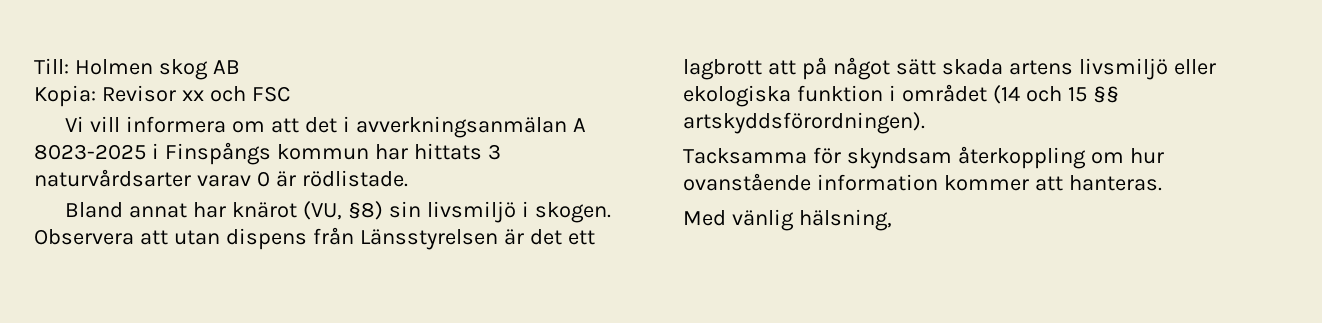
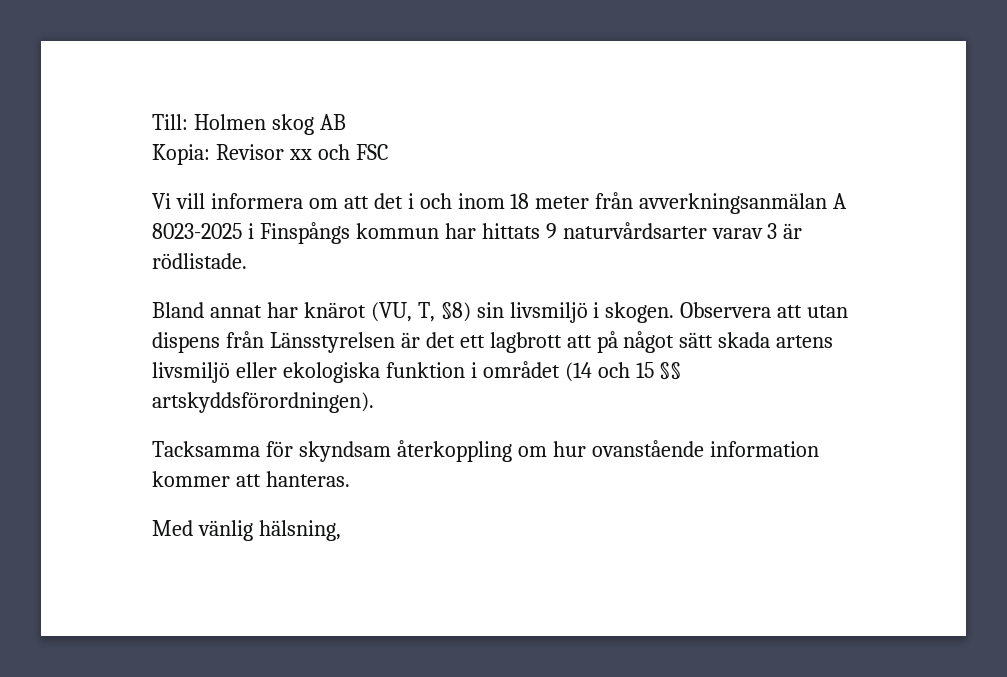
- Vi vill informera om att det i avverkningsanmälan A 8023-2025 i Finspångs kommun har hittats 3 naturvårdsarter varav 0 är rödlistade.
+ Vi vill informera om att det i och inom 18 meter från avverkningsanmälan A 8023-2025 i Finspångs kommun har hittats 9 naturvårdsarter varav 3 är rödlistade.
- Bland annat har knärot (VU, §8) sin livsmiljö i skogen.
+ Bland annat har knärot (VU, T, §8) sin livsmiljö i skogen.

